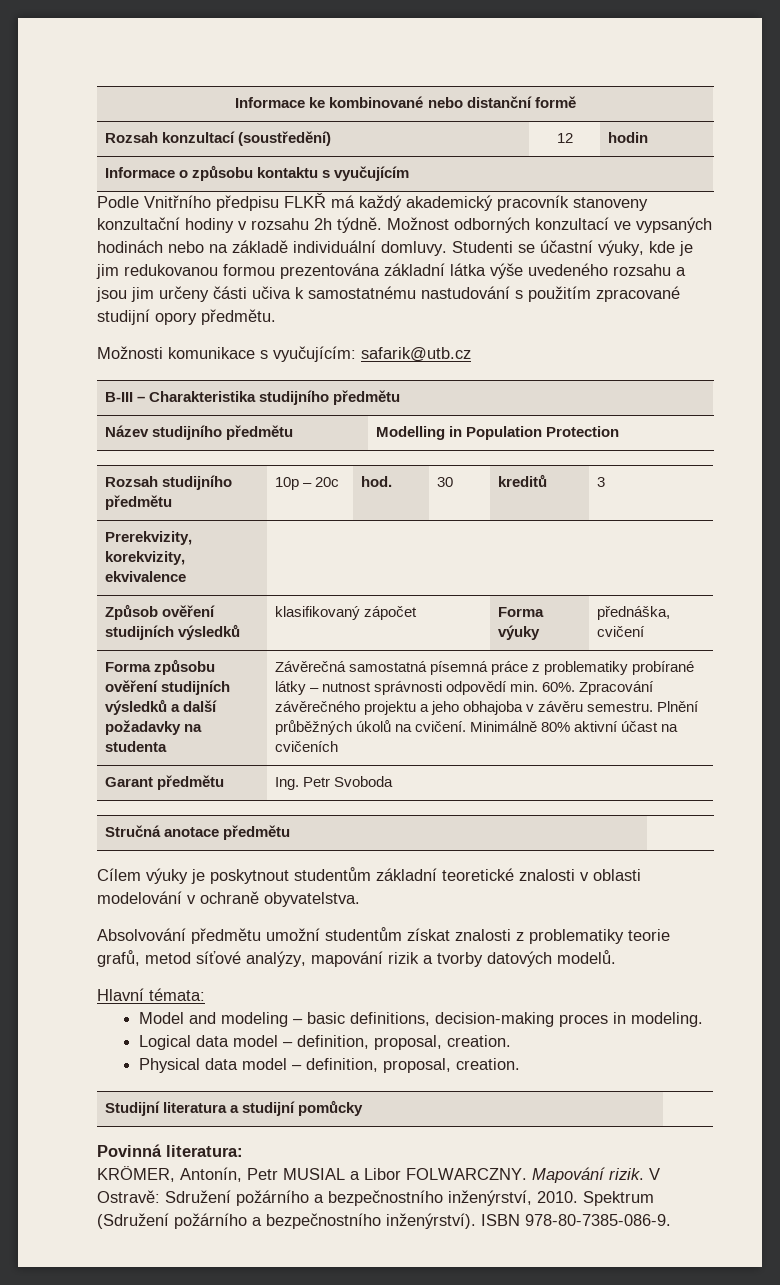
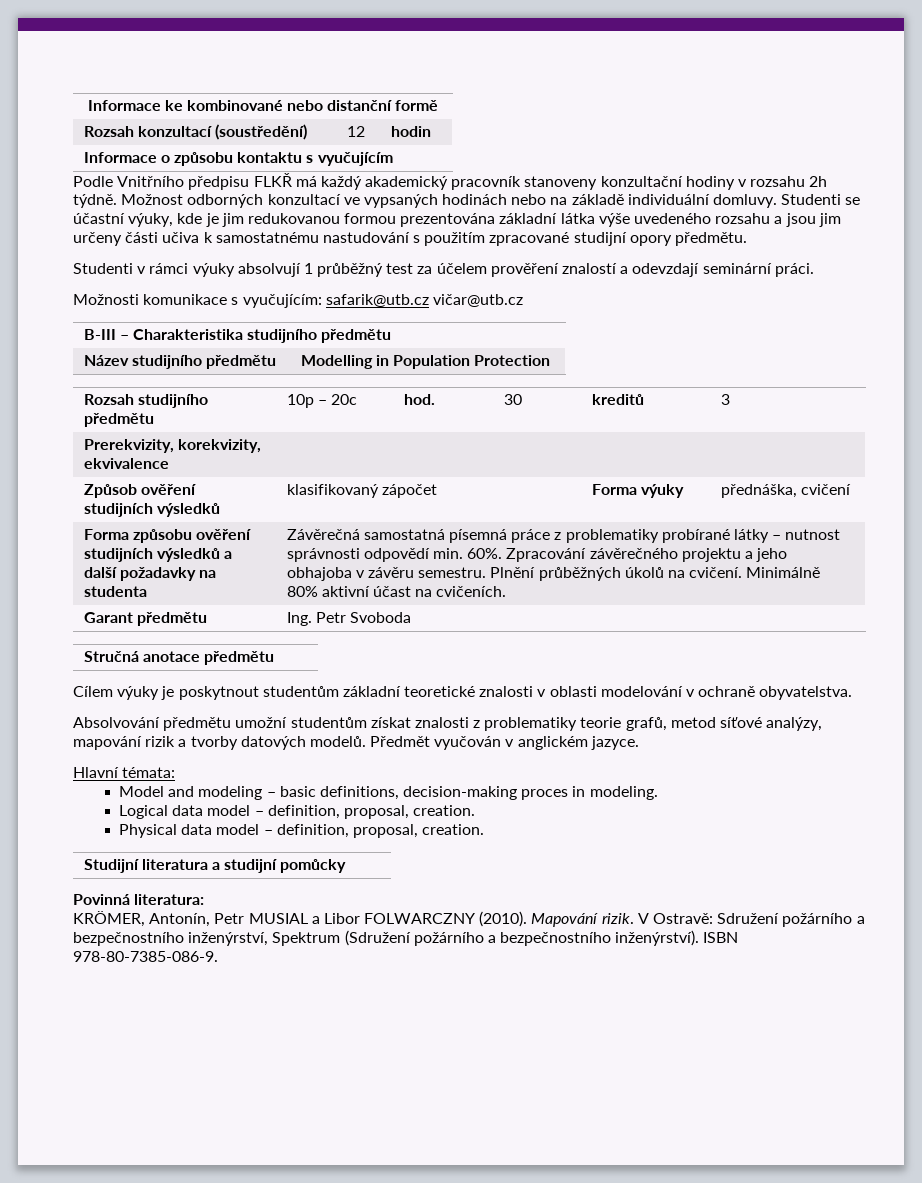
+ Studenti v rámci výuky absolvují 1 průběžný test za účelem prověření znalostí a odevzdají seminární práci.
- Možnosti komunikace s vyučujícím: safarik@utb.cz
+ Možnosti komunikace s vyučujícím: safarik@utb.cz vičar@utb.cz
- Minimálně 80% aktivní účast na cvičeních
+ Minimálně 80% aktivní účast na cvičeních.
+ Předmět vyučován v anglickém jazyce.
- KRÖMER, Antonín, Petr MUSIAL a Libor FOLWARCZNY.
+ KRÖMER, Antonín, Petr MUSIAL a Libor FOLWARCZNY (2010).
- V Ostravě: Sdružení požárního a bezpečnostního inženýrství, 2010. Spektrum (Sdružení požárního a bezpečnostního inženýrství).
+ V Ostravě: Sdružení požárního a bezpečnostního inženýrství, Spektrum (Sdružení požárního a bezpečnostního inženýrství).

